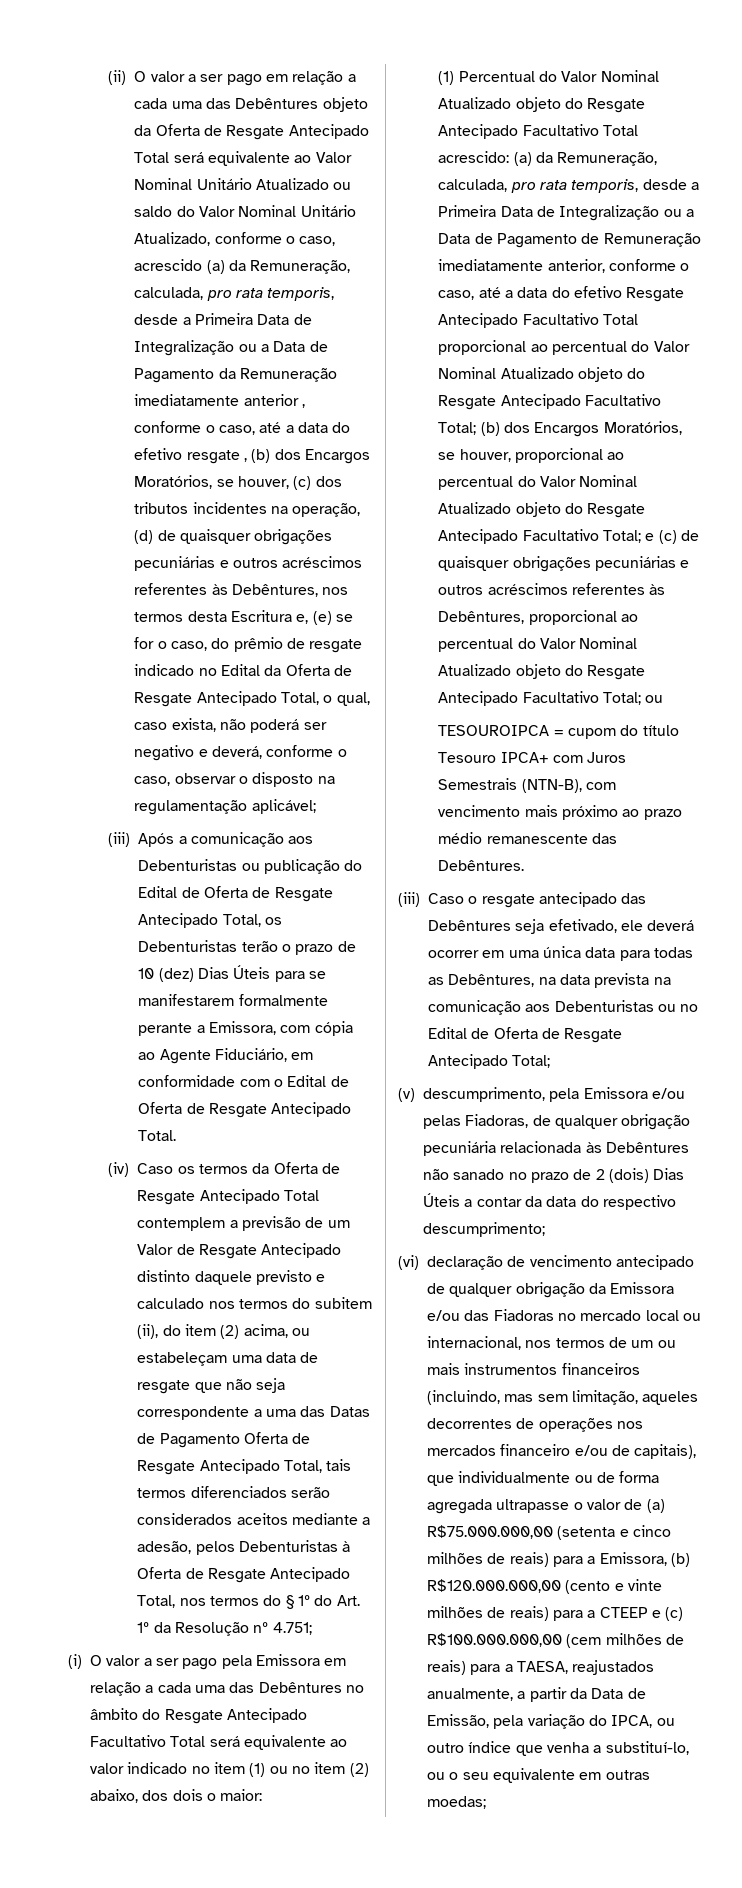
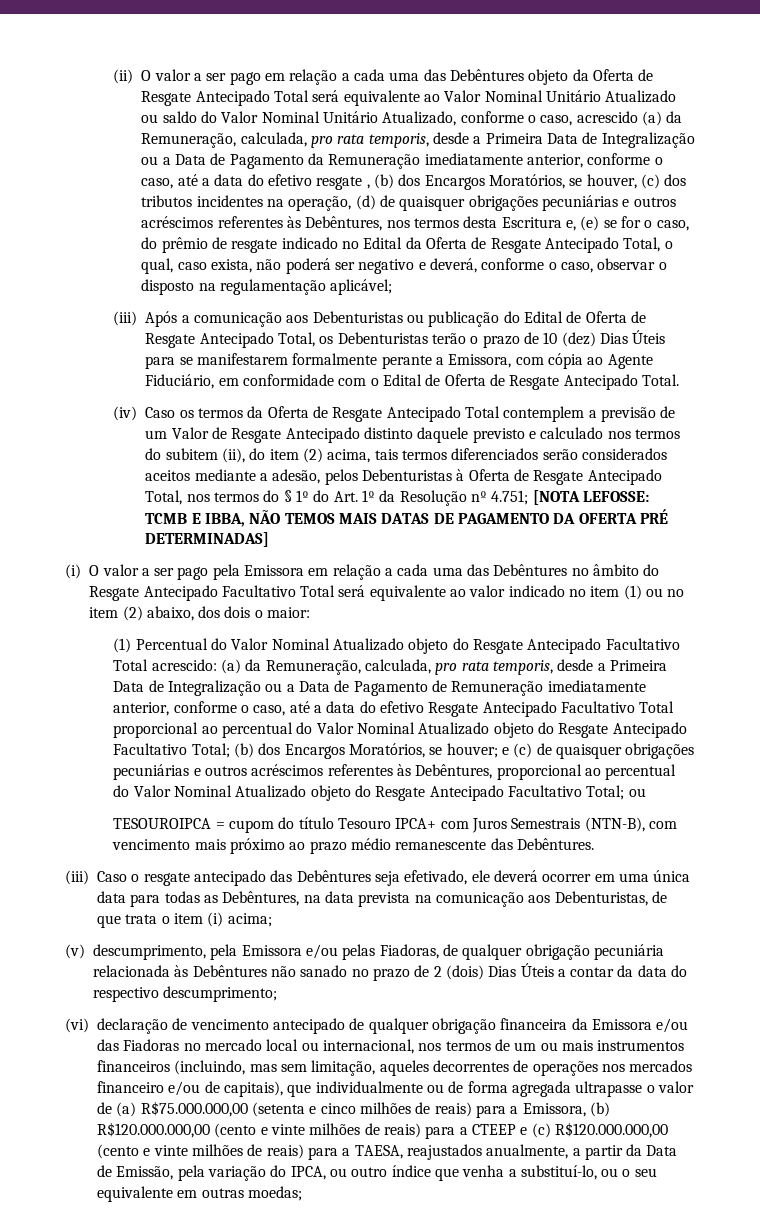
- (ii) O valor a ser pago em relação a cada uma das Debêntures objeto da Oferta de Resgate Antecipado Total será equivalente ao Valor Nominal Unitário Atualizado ou saldo do Valor Nominal Unitário Atualizado, conforme o caso, acrescido (a) da Remuneração, calculada, pro rata temporis, desde a Primeira Data de Integralização ou a Data de Pagamento da Remuneração imediatamente anterior , conforme o caso, até a data do efetivo resgate , (b) dos Encargos Moratórios, se houver, (c) dos tributos incidentes na operação, (d) de quaisquer obrigações pecuniárias e outros acréscimos referentes às Debêntures, nos termos desta Escritura e, (e) se for o caso, do prêmio de resgate indicado no Edital da Oferta de Resgate Antecipado Total, o qual, caso exista, não poderá ser negativo e deverá, conforme o caso, observar o disposto na regulamentação aplicável;
+ (ii) O valor a ser pago em relação a cada uma das Debêntures objeto da Oferta de Resgate Antecipado Total será equivalente ao Valor Nominal Unitário Atualizado ou saldo do Valor Nominal Unitário Atualizado, conforme o caso, acrescido (a) da Remuneração, calculada, pro rata temporis, desde a Primeira Data de Integralização ou a Data de Pagamento da Remuneração imediatamente anterior, conforme o caso, até a data do efetivo resgate , (b) dos Encargos Moratórios, se houver, (c) dos tributos incidentes na operação, (d) de quaisquer obrigações pecuniárias e outros acréscimos referentes às Debêntures, nos termos desta Escritura e, (e) se for o caso, do prêmio de resgate indicado no Edital da Oferta de Resgate Antecipado Total, o qual, caso exista, não poderá ser negativo e deverá, conforme o caso, observar o disposto na regulamentação aplicável;
- (iv) Caso os termos da Oferta de Resgate Antecipado Total contemplem a previsão de um Valor de Resgate Antecipado distinto daquele previsto e calculado nos termos do subitem (ii), do item (2) acima, ou estabeleçam uma data de resgate que não seja correspondente a uma das Datas de Pagamento Oferta de Resgate Antecipado Total, tais termos diferenciados serão considerados aceitos mediante a adesão, pelos Debenturistas à Oferta de Resgate Antecipado Total, nos termos do § 1º do Art. 1º da Resolução nº 4.751;
+ (iv) Caso os termos da Oferta de Resgate Antecipado Total contemplem a previsão de um Valor de Resgate Antecipado distinto daquele previsto e calculado nos termos do subitem (ii), do item (2) acima, tais termos diferenciados serão considerados aceitos mediante a adesão, pelos Debenturistas à Oferta de Resgate Antecipado Total, nos termos do § 1º do Art. 1º da Resolução nº 4.751; [NOTA LEFOSSE: TCMB E IBBA, NÃO TEMOS MAIS DATAS DE PAGAMENTO DA OFERTA PRÉ DETERMINADAS]
- (b) dos Encargos Moratórios, se houver, proporcional ao percentual do Valor Nominal Atualizado objeto do Resgate Antecipado Facultativo Total;
+ (b) dos Encargos Moratórios, se houver;
- (iii) Caso o resgate antecipado das Debêntures seja efetivado, ele deverá ocorrer em uma única data para todas as Debêntures, na data prevista na comunicação aos Debenturistas ou no Edital de Oferta de Resgate Antecipado Total;
+ (iii) Caso o resgate antecipado das Debêntures seja efetivado, ele deverá ocorrer em uma única data para todas as Debêntures, na data prevista na comunicação aos Debenturistas, de que trata o item (i) acima;
- (vi) declaração de vencimento antecipado de qualquer obrigação da Emissora e/ou das Fiadoras no mercado local ou internacional, nos termos de um ou mais instrumentos financeiros (incluindo, mas sem limitação, aqueles decorrentes de operações nos mercados financeiro e/ou de capitais), que individualmente ou de forma agregada ultrapasse o valor de (a) R$75.000.000,00 (setenta e cinco milhões de reais) para a Emissora, (b) R$120.000.000,00 (cento e vinte milhões de reais) para a CTEEP e (c) R$100.000.000,00 (cem milhões de reais) para a TAESA, reajustados anualmente, a partir da Data de Emissão, pela variação do IPCA, ou outro índice que venha a substituí-lo, ou o seu equivalente em outras moedas;
+ (vi) declaração de vencimento antecipado de qualquer obrigação financeira da Emissora e/ou das Fiadoras no mercado local ou internacional, nos termos de um ou mais instrumentos financeiros (incluindo, mas sem limitação, aqueles decorrentes de operações nos mercados financeiro e/ou de capitais), que individualmente ou de forma agregada ultrapasse o valor de (a) R$75.000.000,00 (setenta e cinco milhões de reais) para a Emissora, (b) R$120.000.000,00 (cento e vinte milhões de reais) para a CTEEP e (c) R$120.000.000,00 (cento e vinte milhões de reais) para a TAESA, reajustados anualmente, a partir da Data de Emissão, pela variação do IPCA, ou outro índice que venha a substituí-lo, ou o seu equivalente em outras moedas;

